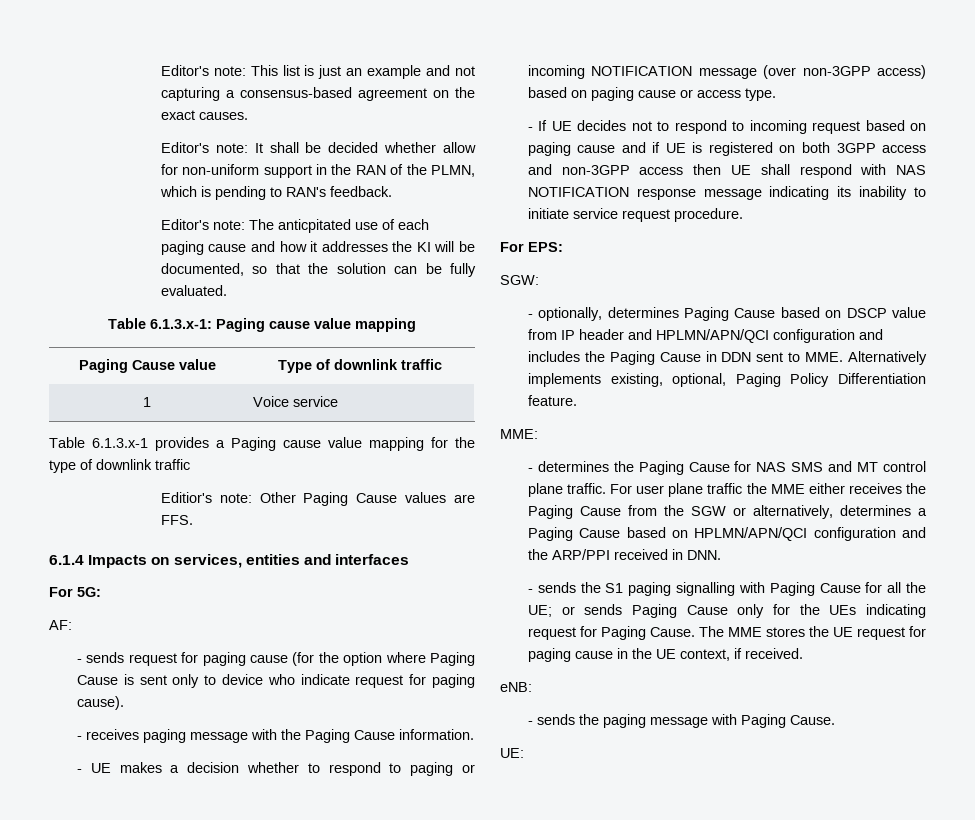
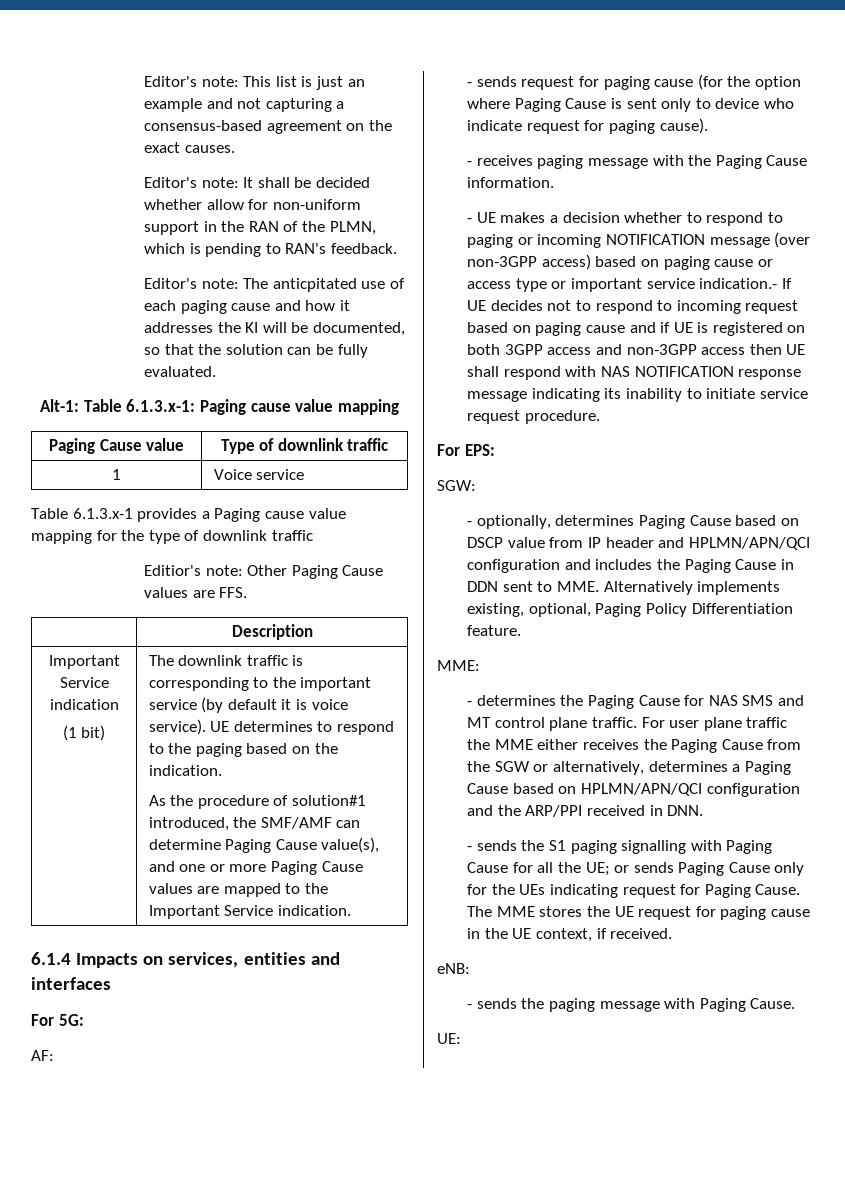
- Table 6.1.3.x-1: Paging cause value mapping
+ Alt-1: Table 6.1.3.x-1: Paging cause value mapping
+ | Description
+ Important Service indication
+ (1 bit) | The downlink traffic is corresponding to the important service (by default it is voice service). UE determines to respond to the paging based on the indication.
+ As the procedure of solution#1 introduced, the SMF/AMF can determine Paging Cause value(s), and one or more Paging Cause values are mapped to the Important Service indication.
- - UE makes a decision whether to respond to paging or incoming NOTIFICATION message (over non-3GPP access) based on paging cause or access type.
- - If UE decides not to respond to incoming request based on paging cause and if UE is registered on both 3GPP access and non-3GPP access then UE shall respond with NAS NOTIFICATION response message indicating its inability to initiate service request procedure.
+ - UE makes a decision whether to respond to paging or incoming NOTIFICATION message (over non-3GPP access) based on paging cause or access type or important service indication.- If UE decides not to respond to incoming request based on paging cause and if UE is registered on both 3GPP access and non-3GPP access then UE shall respond with NAS NOTIFICATION response message indicating its inability to initiate service request procedure.

